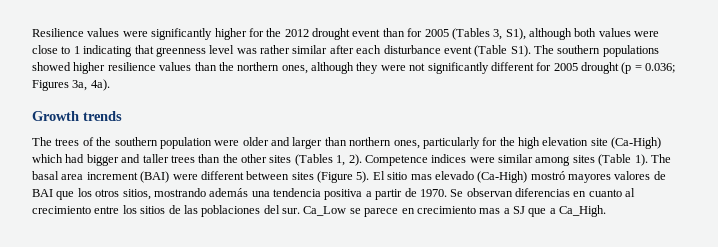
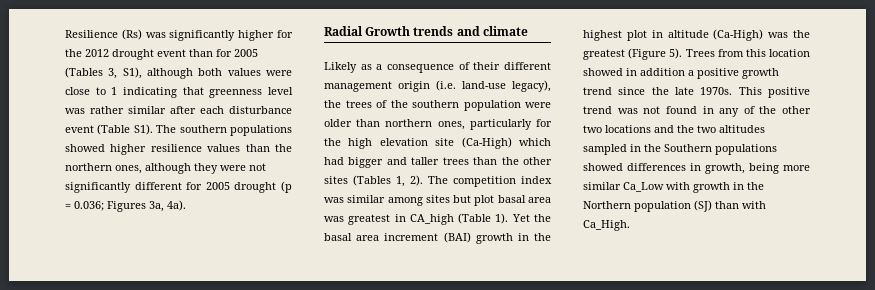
- Resilience values were significantly higher for the 2012 drought event than for 2005 (Tables 3, S1), although both values were close to 1 indicating that greenness level was rather similar after each disturbance event (Table S1). The southern populations showed higher resilience values than the northern ones, although they were not significantly different for 2005 drought (p = 0.036; Figures 3a, 4a).
+ Resilience (Rs) was significantly higher for the 2012 drought event than for 2005 (Tables 3, S1), although both values were close to 1 indicating that greenness level was rather similar after each disturbance event (Table S1). The southern populations showed higher resilience values than the northern ones, although they were not significantly different for 2005 drought (p = 0.036; Figures 3a, 4a).
- Growth trends
- The trees of the southern population were older and larger than northern ones, particularly for the high elevation site (Ca-High) which had bigger and taller trees than the other sites (Tables 1, 2).
+ Radial Growth trends and climate
+ Likely as a consequence of their different management origin (i.e. land-use legacy), the trees of the southern population were older than northern ones, particularly for the high elevation site (Ca-High) which had bigger and taller trees than the other sites (Tables 1, 2).
- Competence indices were similar among sites (Table 1). The basal area increment (BAI) were different between sites (Figure 5). El sitio mas elevado (Ca-High) mostró mayores valores de BAI que los otros sitios, mostrando además una tendencia positiva a partir de 1970. Se observan diferencias en cuanto al crecimiento entre los sitios de las poblaciones del sur. Ca_Low se parece en crecimiento mas a SJ que a Ca_High.
+ The competition index was similar among sites but plot basal area was greatest in CA_high (Table 1). Yet the basal area increment (BAI) growth in the highest plot in altitude (Ca-High) was the greatest (Figure 5). Trees from this location showed in addition a positive growth trend since the late 1970s. This positive trend was not found in any of the other two locations and the two altitudes sampled in the Southern populations showed differences in growth, being more similar Ca_Low with growth in the Northern population (SJ) than with Ca_High.

